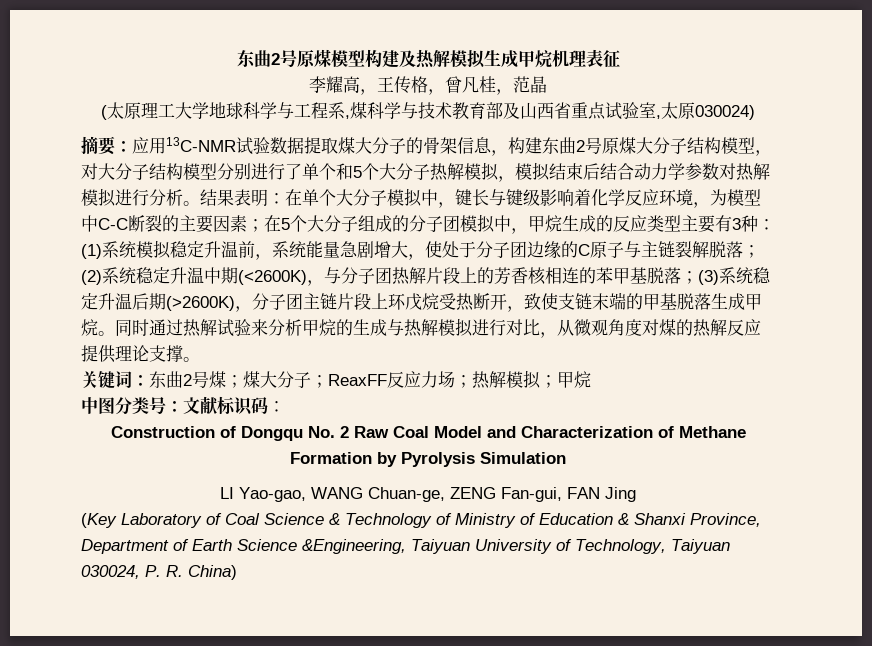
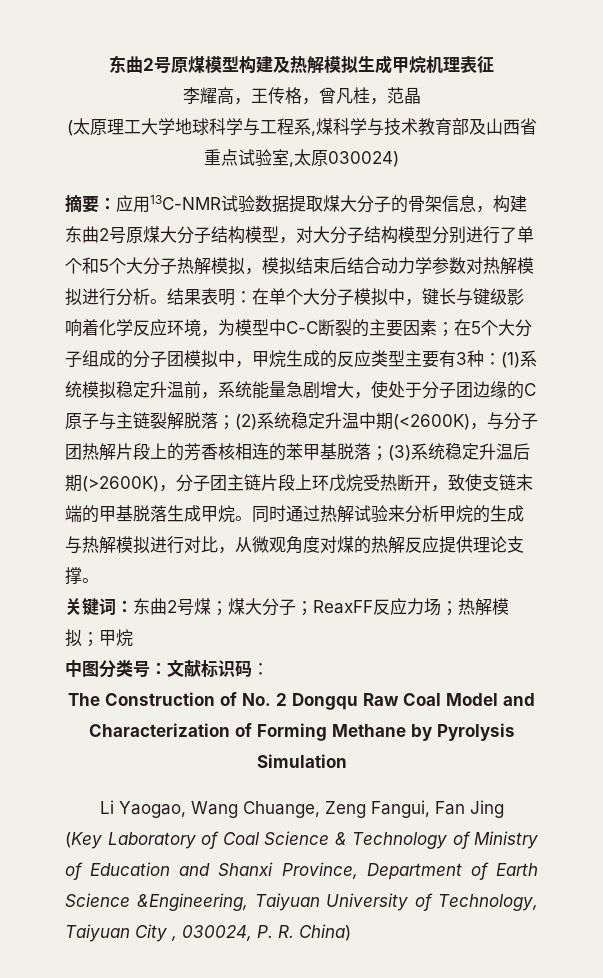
- Construction of Dongqu No. 2 Raw Coal Model and Characterization of Methane Formation by Pyrolysis Simulation
+ The Construction of No. 2 Dongqu Raw Coal Model and Characterization of Forming Methane by Pyrolysis Simulation
- LI Yao-gao, WANG Chuan-ge, ZENG Fan-gui, FAN Jing
+ Li Yaogao, Wang Chuange, Zeng Fangui, Fan Jing
- (Key Laboratory of Coal Science & Technology of Ministry of Education & Shanxi Province, Department of Earth Science &Engineering, Taiyuan University of Technology, Taiyuan 030024, P. R. China)
+ (Key Laboratory of Coal Science & Technology of Ministry of Education and Shanxi Province, Department of Earth Science &Engineering, Taiyuan University of Technology, Taiyuan City , 030024, P. R. China)

